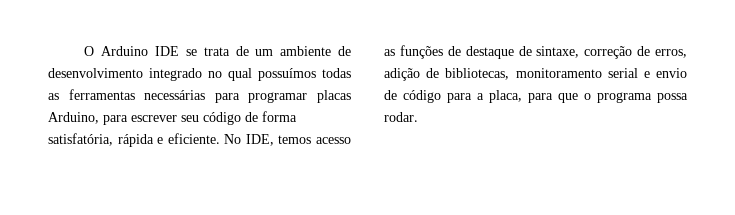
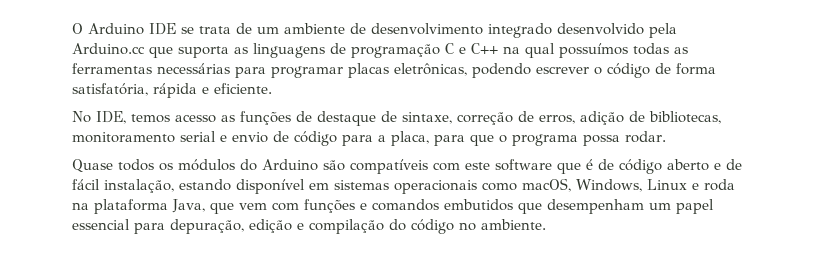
- O Arduino IDE se trata de um ambiente de desenvolvimento integrado no qual possuímos todas as ferramentas necessárias para programar placas Arduino, para escrever seu código de forma satisfatória, rápida e eficiente. No IDE, temos acesso as funções de destaque de sintaxe, correção de erros, adição de bibliotecas, monitoramento serial e envio de código para a placa, para que o programa possa rodar.
+ O Arduino IDE se trata de um ambiente de desenvolvimento integrado desenvolvido pela Arduino.cc que suporta as linguagens de programação C e C++ na qual possuímos todas as ferramentas necessárias para programar placas eletrônicas, podendo escrever o código de forma satisfatória, rápida e eficiente.
+ No IDE, temos acesso as funções de destaque de sintaxe, correção de erros, adição de bibliotecas, monitoramento serial e envio de código para a placa, para que o programa possa rodar.
+ Quase todos os módulos do Arduino são compatíveis com este software que é de código aberto e de fácil instalação, estando disponível em sistemas operacionais como macOS, Windows, Linux e roda na plataforma Java, que vem com funções e comandos embutidos que desempenham um papel essencial para depuração, edição e compilação do código no ambiente.

